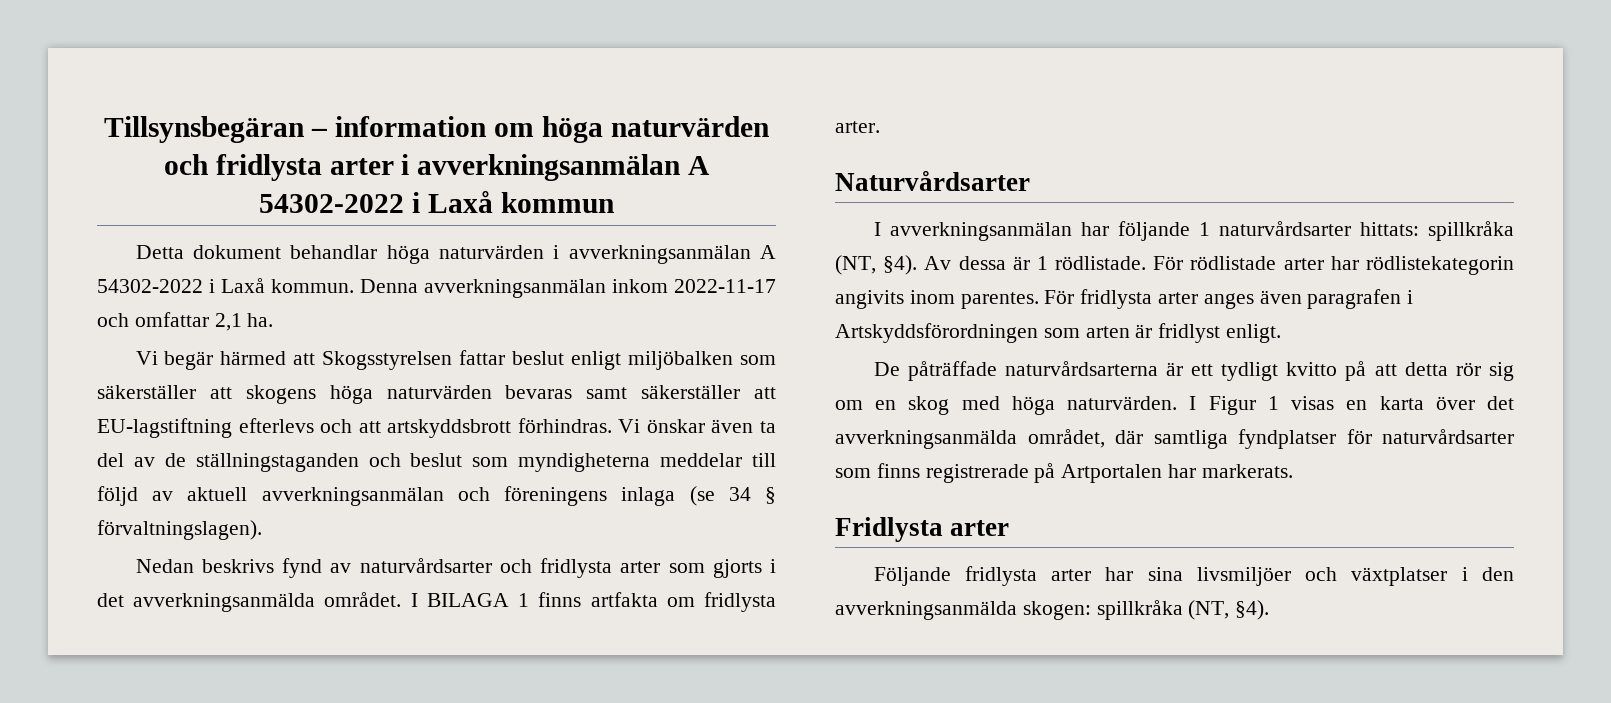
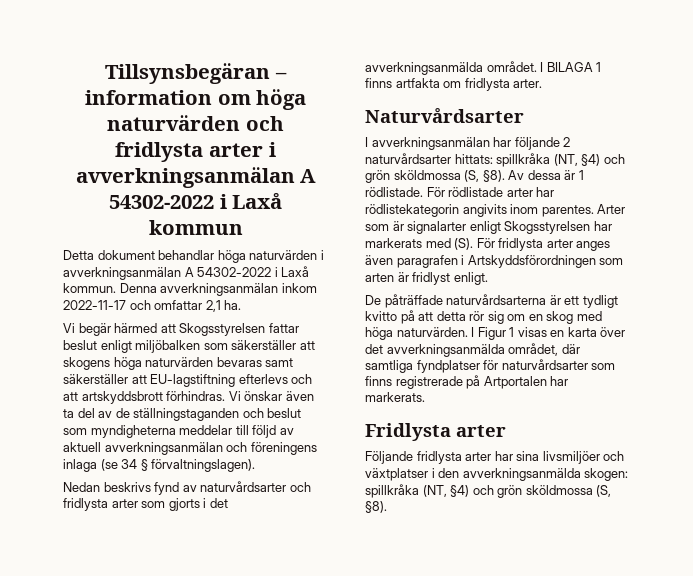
- I avverkningsanmälan har följande 1 naturvårdsarter hittats: spillkråka (NT, §4).
+ I avverkningsanmälan har följande 2 naturvårdsarter hittats: spillkråka (NT, §4) och grön sköldmossa (S, §8).
- För fridlysta arter anges även paragrafen i Artskyddsförordningen som arten är fridlyst enligt.
+ Arter som är signalarter enligt Skogsstyrelsen har markerats med (S). För fridlysta arter anges även paragrafen i Artskyddsförordningen som arten är fridlyst enligt.
- Följande fridlysta arter har sina livsmiljöer och växtplatser i den avverkningsanmälda skogen: spillkråka (NT, §4).
+ Följande fridlysta arter har sina livsmiljöer och växtplatser i den avverkningsanmälda skogen: spillkråka (NT, §4) och grön sköldmossa (S, §8).

